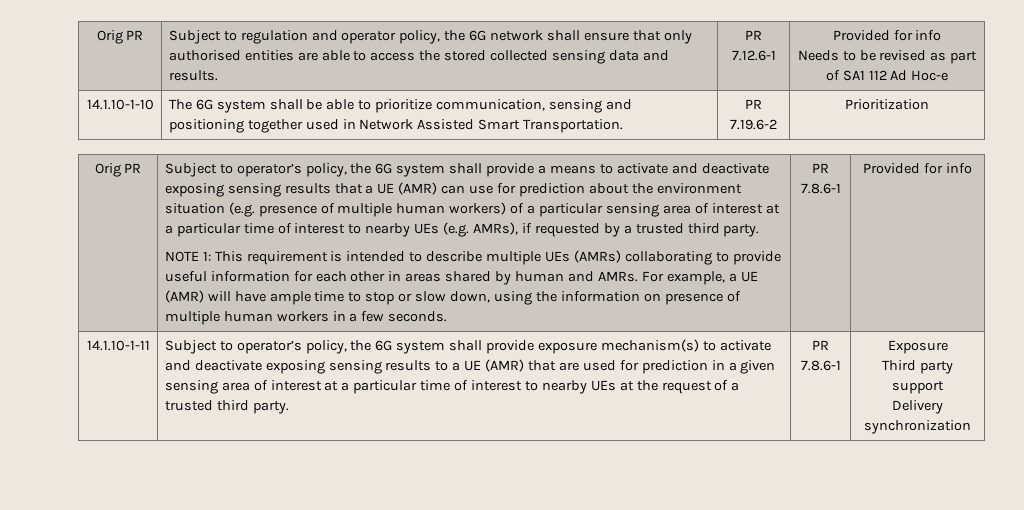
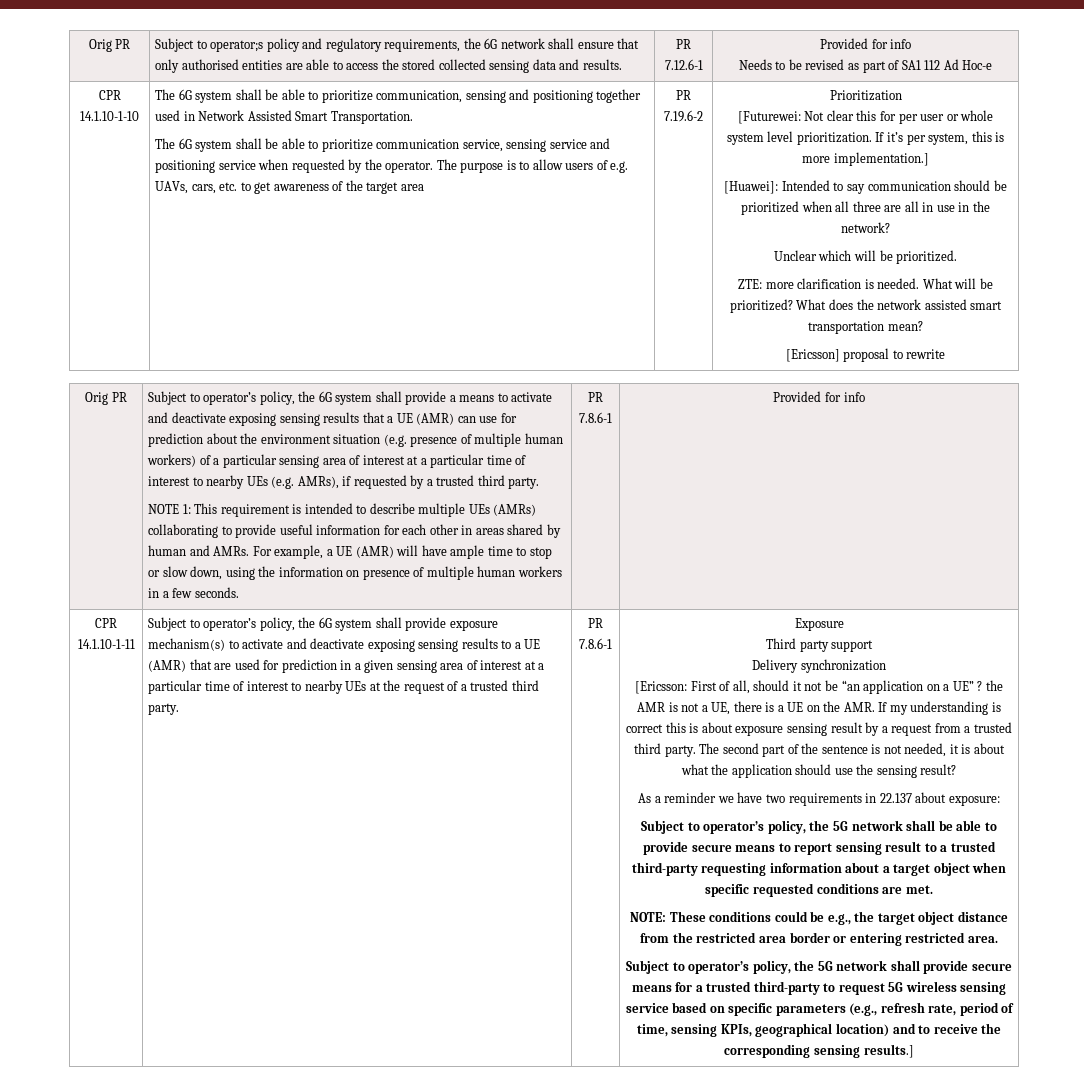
- Orig PR | Subject to regulation and operator policy, the 6G network shall ensure that only authorised entities are able to access the stored collected sensing data and results.
+ Orig PR | Subject to operator;s policy and regulatory requirements, the 6G network shall ensure that only authorised entities are able to access the stored collected sensing data and results.
- 14.1.10-1-10
+ CPR 14.1.10-1-10
- PR 7.19.6-2 | Prioritization
+ The 6G system shall be able to prioritize communication service, sensing service and positioning service when requested by the operator. The purpose is to allow users of e.g. UAVs, cars, etc. to get awareness of the target area | PR 7.19.6-2 | Prioritization
+ [Futurewei: Not clear this for per user or whole system level prioritization. If it’s per system, this is more implementation.]
+ [Huawei]: Intended to say communication should be prioritized when all three are all in use in the network?
+ Unclear which will be prioritized.
+ ZTE: more clarification is needed. What will be prioritized? What does the network assisted smart transportation mean?
+ [Ericsson] proposal to rewrite
- 14.1.10-1-11
+ CPR 14.1.10-1-11
+ [Ericsson: First of all, should it not be “an application on a UE” ? the AMR is not a UE, there is a UE on the AMR. If my understanding is correct this is about exposure sensing result by a request from a trusted third party. The second part of the sentence is not needed, it is about what the application should use the sensing result?
+ As a reminder we have two requirements in 22.137 about exposure:
+ Subject to operator’s policy, the 5G network shall be able to provide secure means to report sensing result to a trusted third-party requesting information about a target object when specific requested conditions are met.
+ NOTE: These conditions could be e.g., the target object distance from the restricted area border or entering restricted area.
+ Subject to operator’s policy, the 5G network shall provide secure means for a trusted third-party to request 5G wireless sensing service based on specific parameters (e.g., refresh rate, period of time, sensing KPIs, geographical location) and to receive the corresponding sensing results.]

